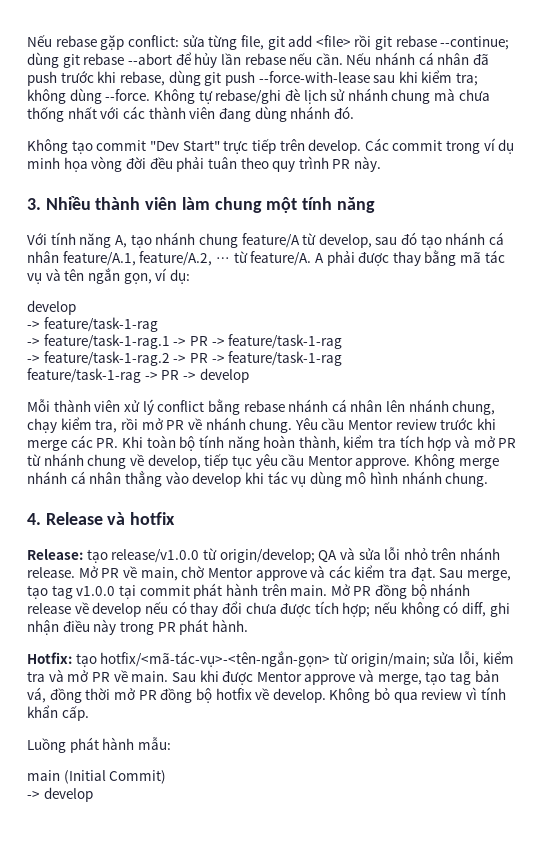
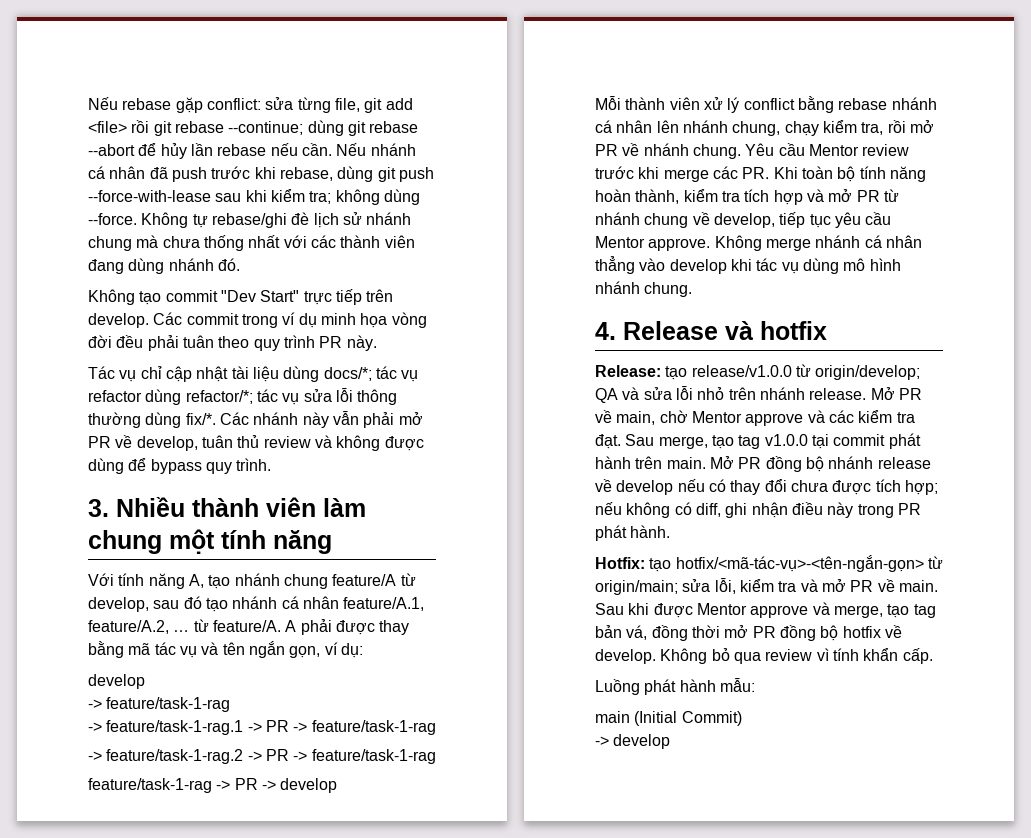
+ Tác vụ chỉ cập nhật tài liệu dùng docs/*; tác vụ refactor dùng refactor/*; tác vụ sửa lỗi thông thường dùng fix/*. Các nhánh này vẫn phải mở PR về develop, tuân thủ review và không được dùng để bypass quy trình.

